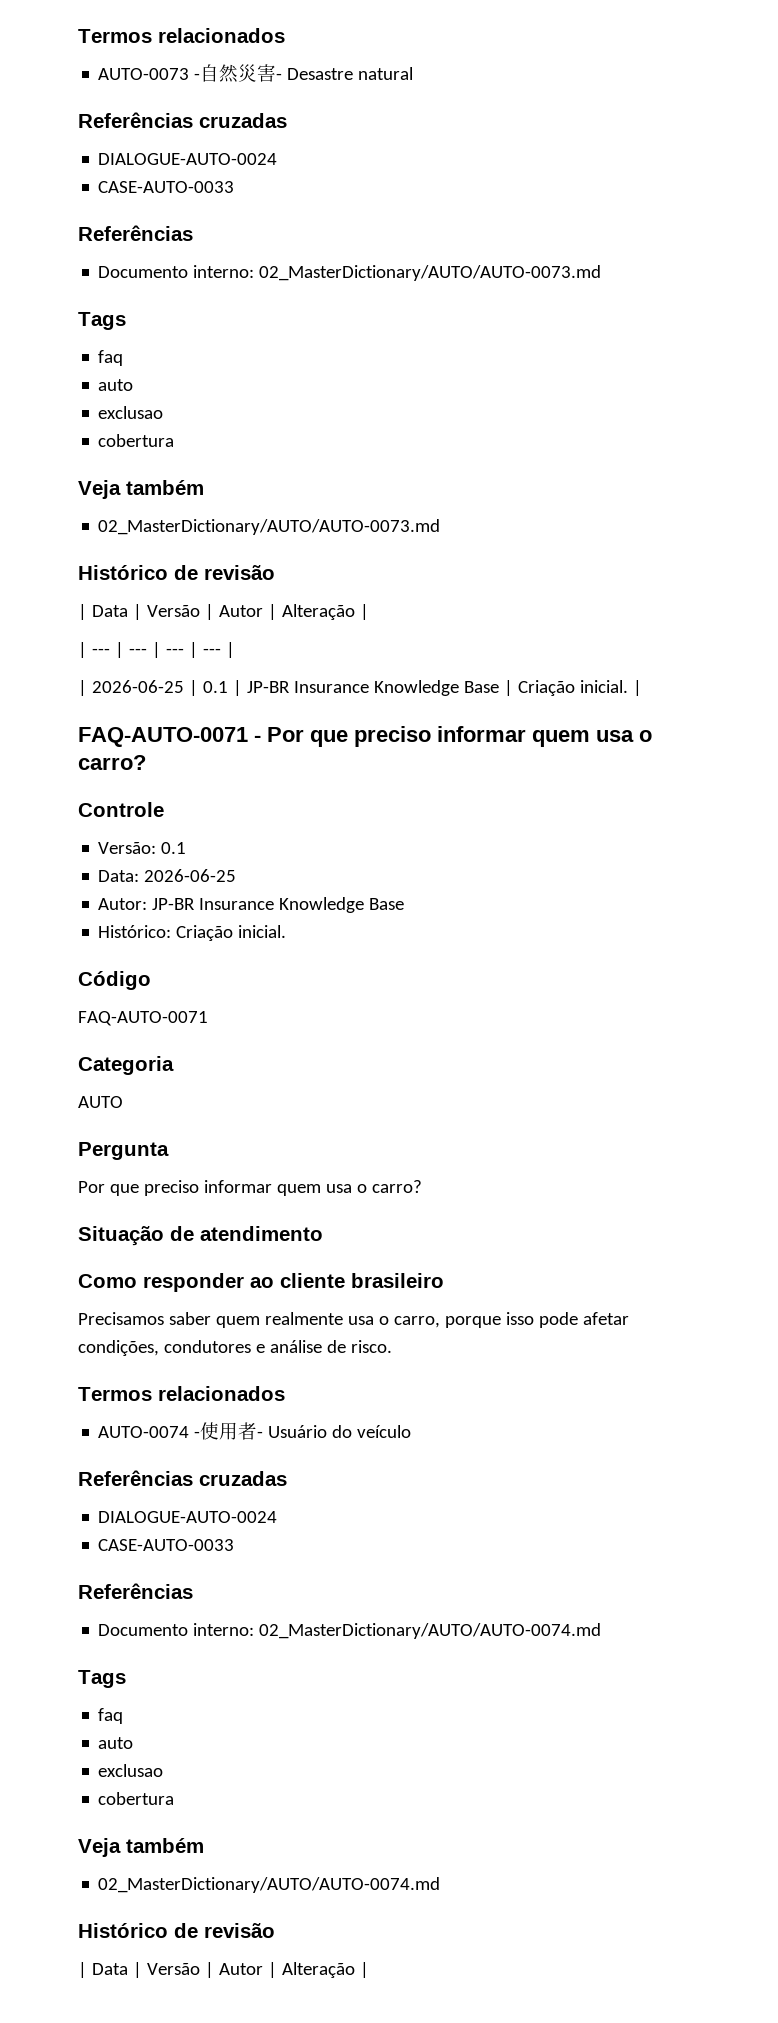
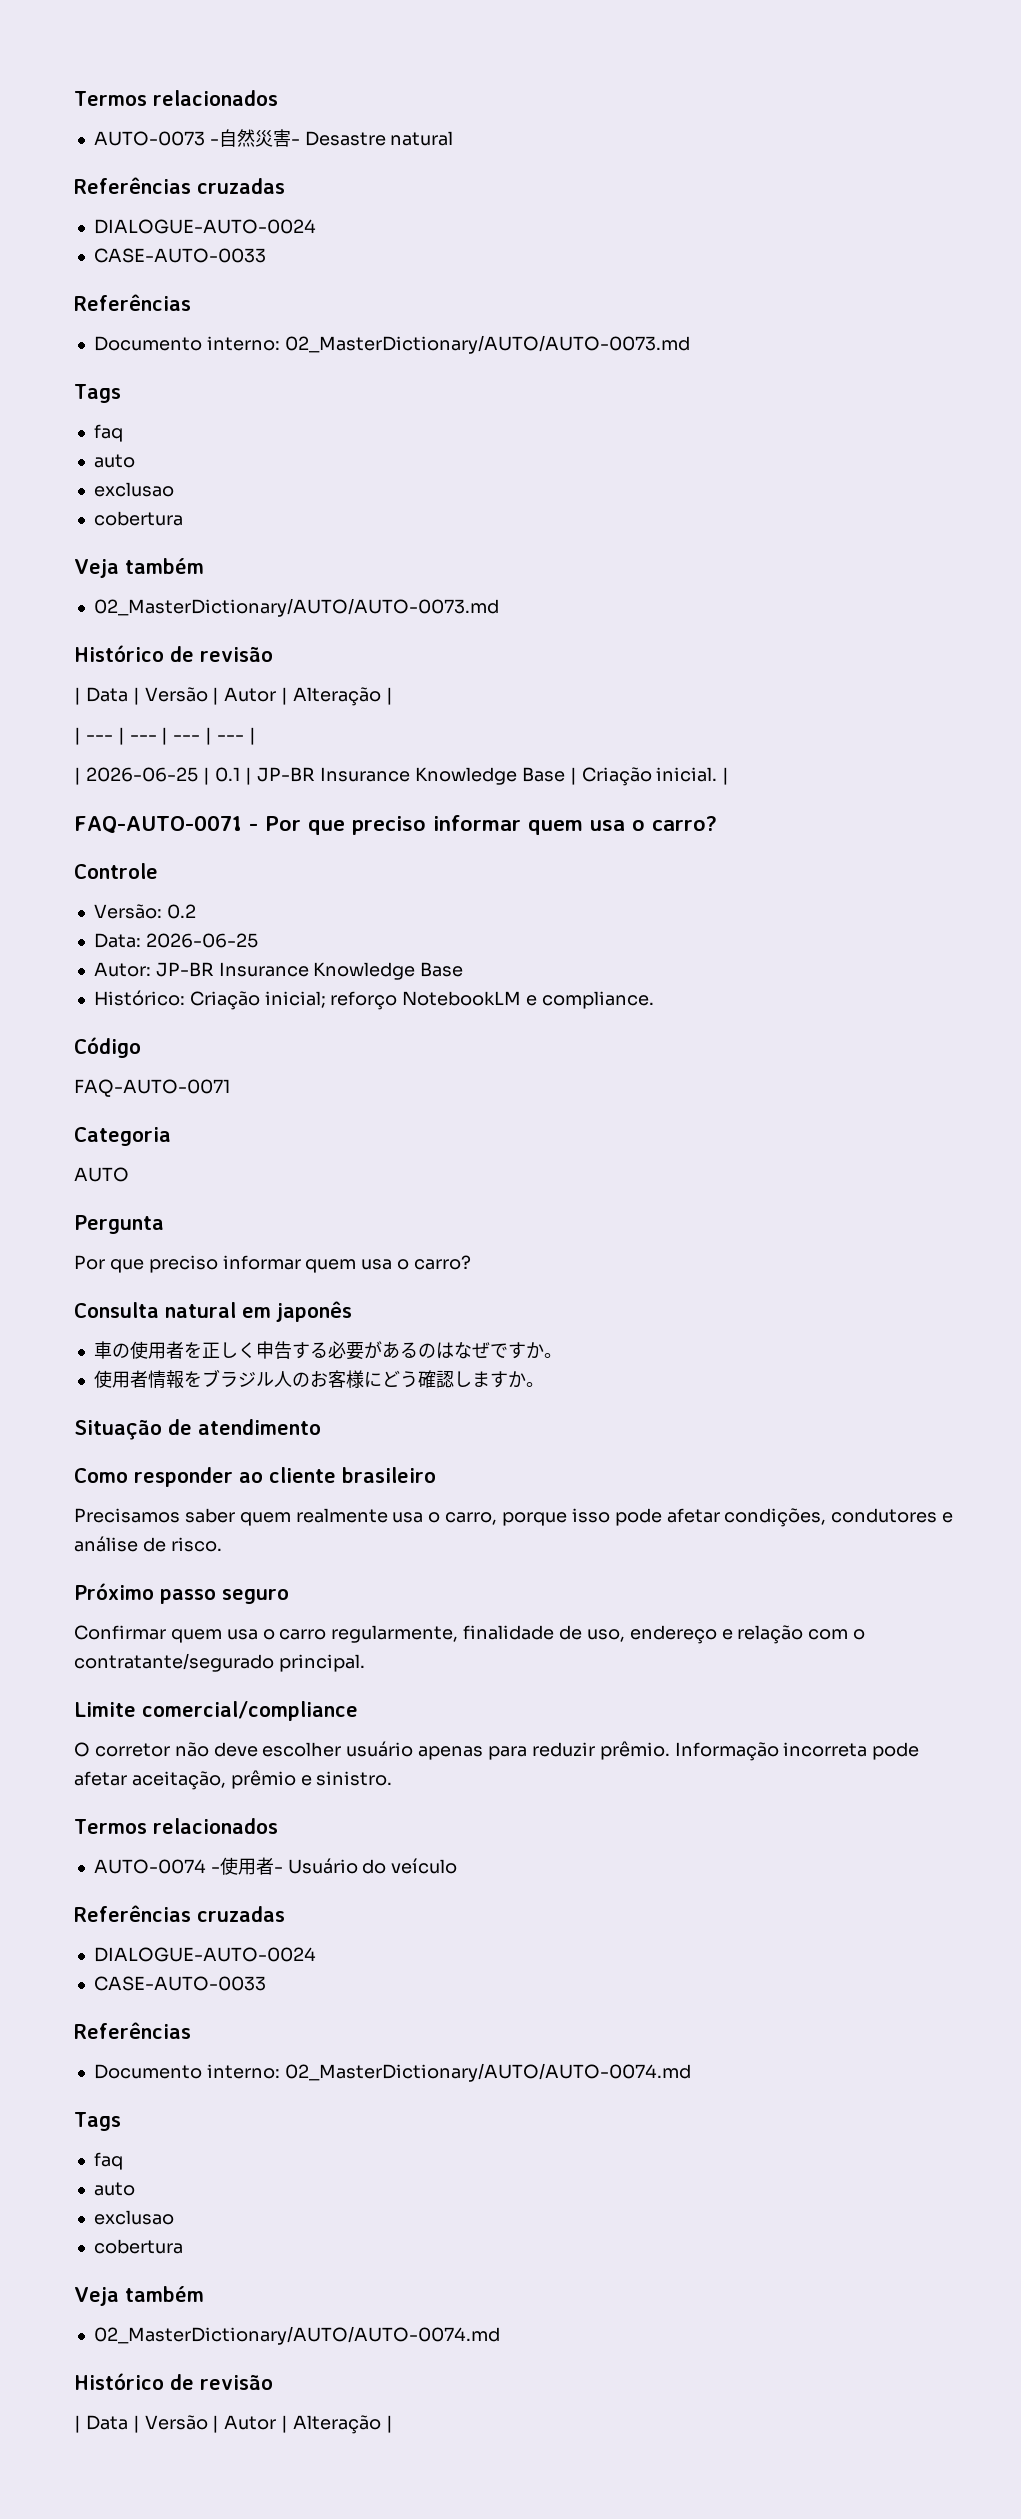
- Versão: 0.1
+ Versão: 0.2
- Histórico: Criação inicial.
+ Histórico: Criação inicial; reforço NotebookLM e compliance.
+ Consulta natural em japonês
+ 車の使用者を正しく申告する必要があるのはなぜですか。
+ 使用者情報をブラジル人のお客様にどう確認しますか。
+ Próximo passo seguro
+ Confirmar quem usa o carro regularmente, finalidade de uso, endereço e relação com o contratante/segurado principal.
+ Limite comercial/compliance
+ O corretor não deve escolher usuário apenas para reduzir prêmio. Informação incorreta pode afetar aceitação, prêmio e sinistro.

